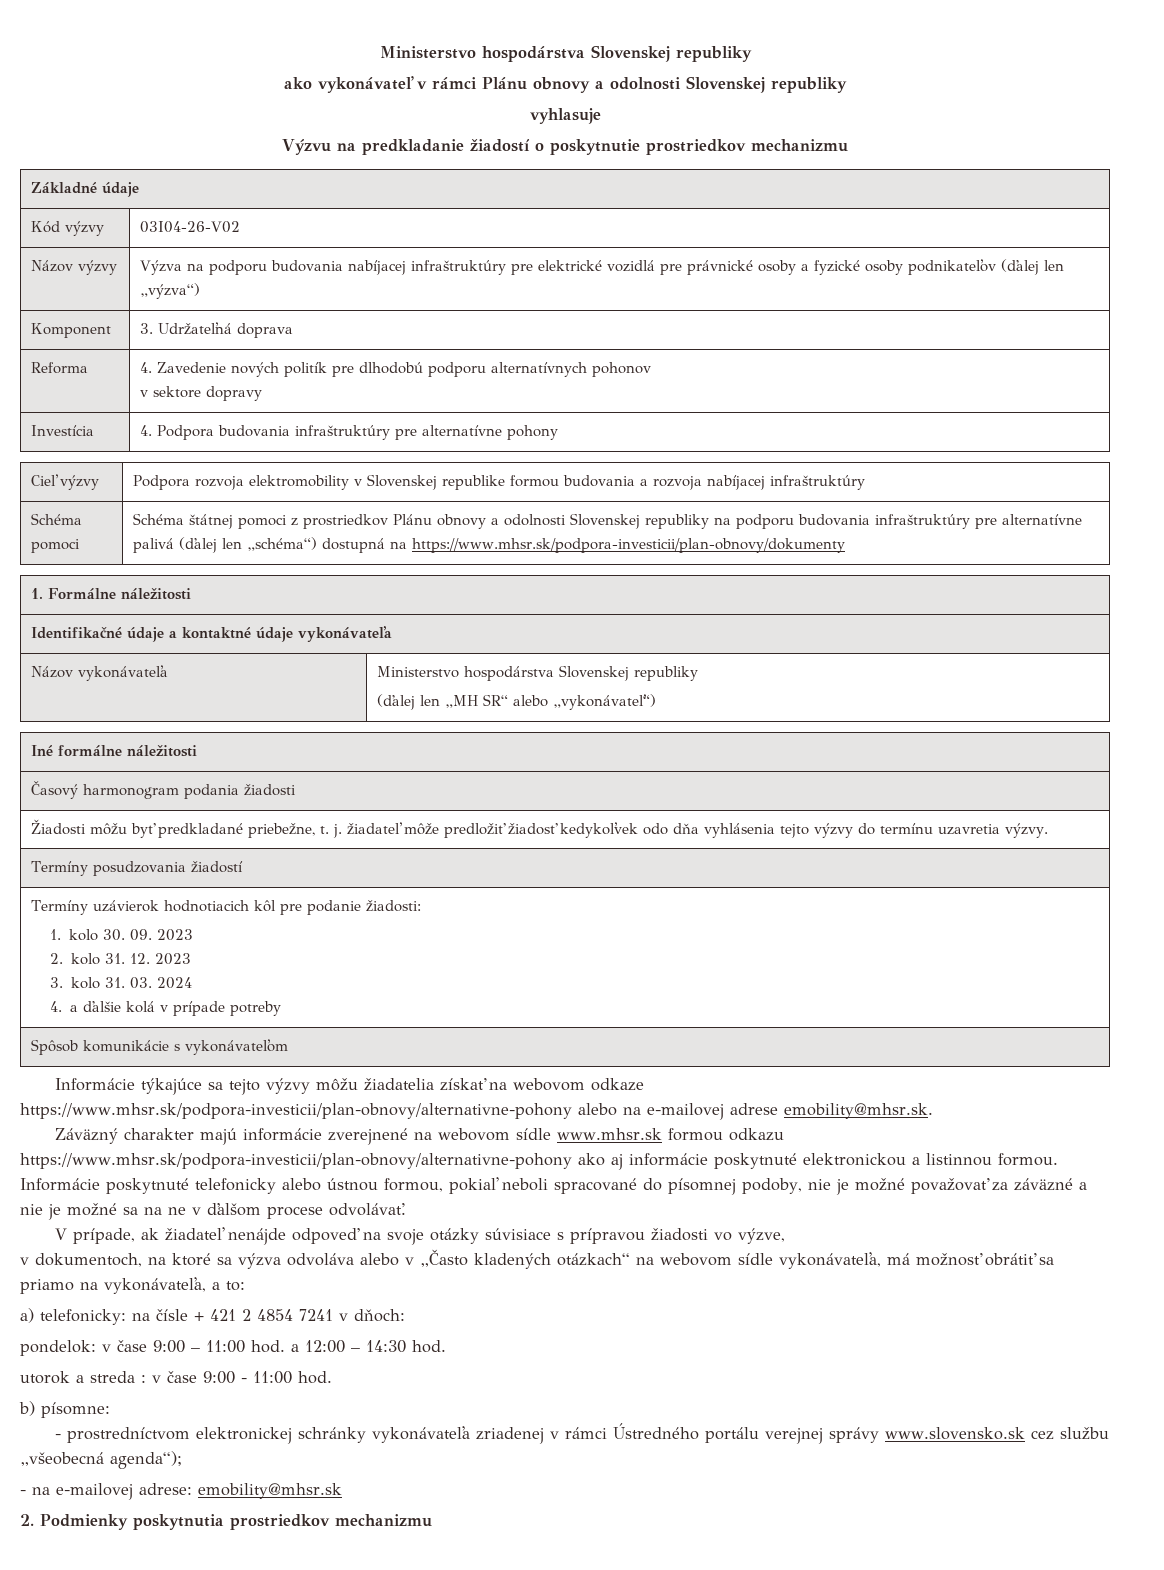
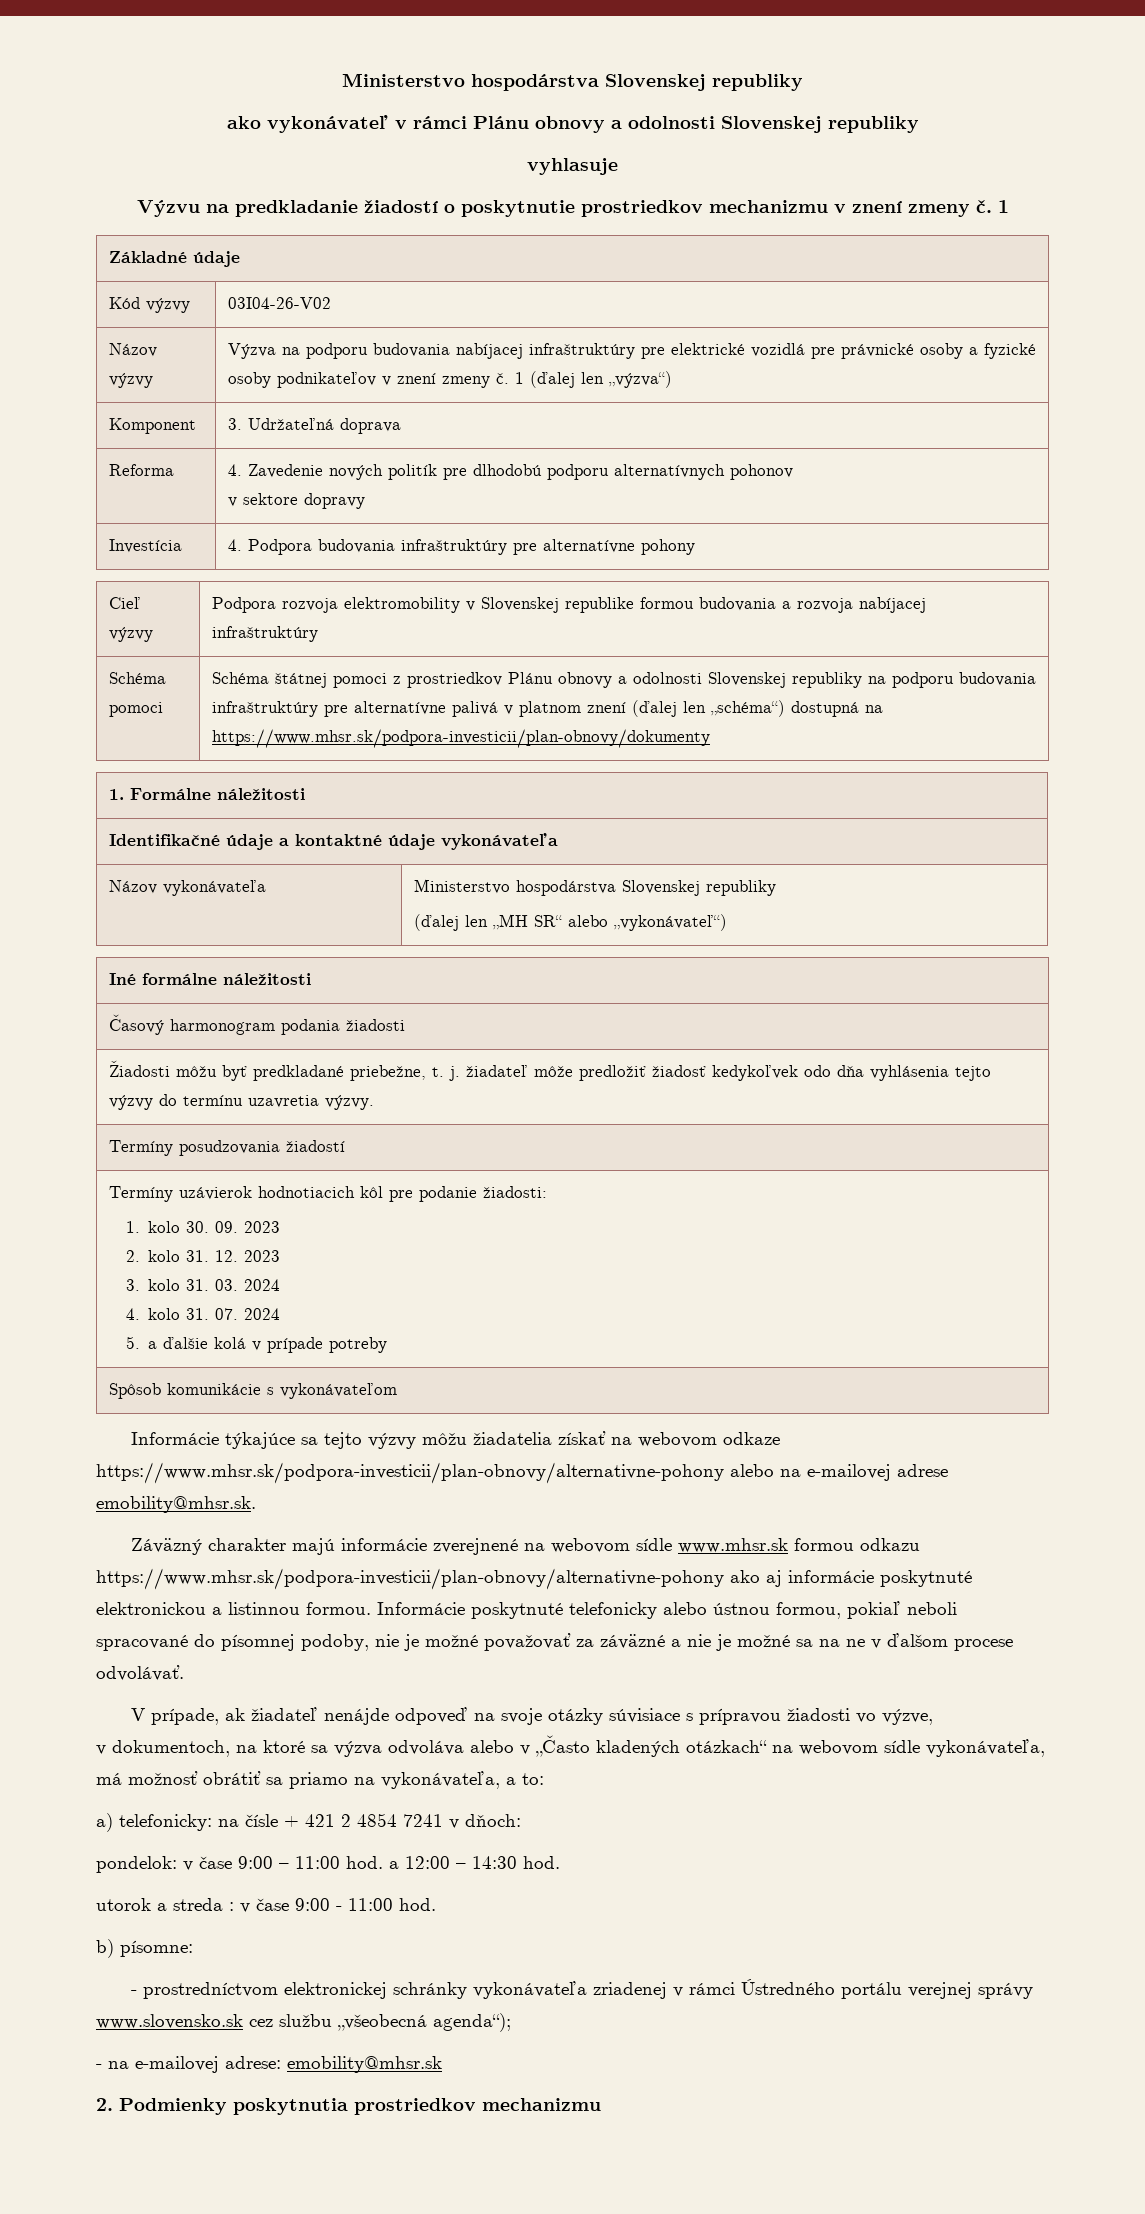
- Výzvu na predkladanie žiadostí o poskytnutie prostriedkov mechanizmu
+ Výzvu na predkladanie žiadostí o poskytnutie prostriedkov mechanizmu v znení zmeny č. 1
- Názov výzvy | Výzva na podporu budovania nabíjacej infraštruktúry pre elektrické vozidlá pre právnické osoby a fyzické osoby podnikateľov (ďalej len „výzva“)
+ Názov výzvy | Výzva na podporu budovania nabíjacej infraštruktúry pre elektrické vozidlá pre právnické osoby a fyzické osoby podnikateľov v znení zmeny č. 1 (ďalej len „výzva“)
- Schéma pomoci | Schéma štátnej pomoci z prostriedkov Plánu obnovy a odolnosti Slovenskej republiky na podporu budovania infraštruktúry pre alternatívne palivá (ďalej len „schéma“) dostupná na https://www.mhsr.sk/podpora-investicii/plan-obnovy/dokumenty
+ Schéma pomoci | Schéma štátnej pomoci z prostriedkov Plánu obnovy a odolnosti Slovenskej republiky na podporu budovania infraštruktúry pre alternatívne palivá v platnom znení (ďalej len „schéma“) dostupná na https://www.mhsr.sk/podpora-investicii/plan-obnovy/dokumenty
  Termíny uzávierok hodnotiacich kôl pre podanie žiadosti:
  1. kolo 30. 09. 2023
  2. kolo 31. 12. 2023
  3. kolo 31. 03. 2024
- 4. a ďalšie kolá v prípade potreby
+ 4. kolo 31. 07. 2024
+ 5. a ďalšie kolá v prípade potreby

